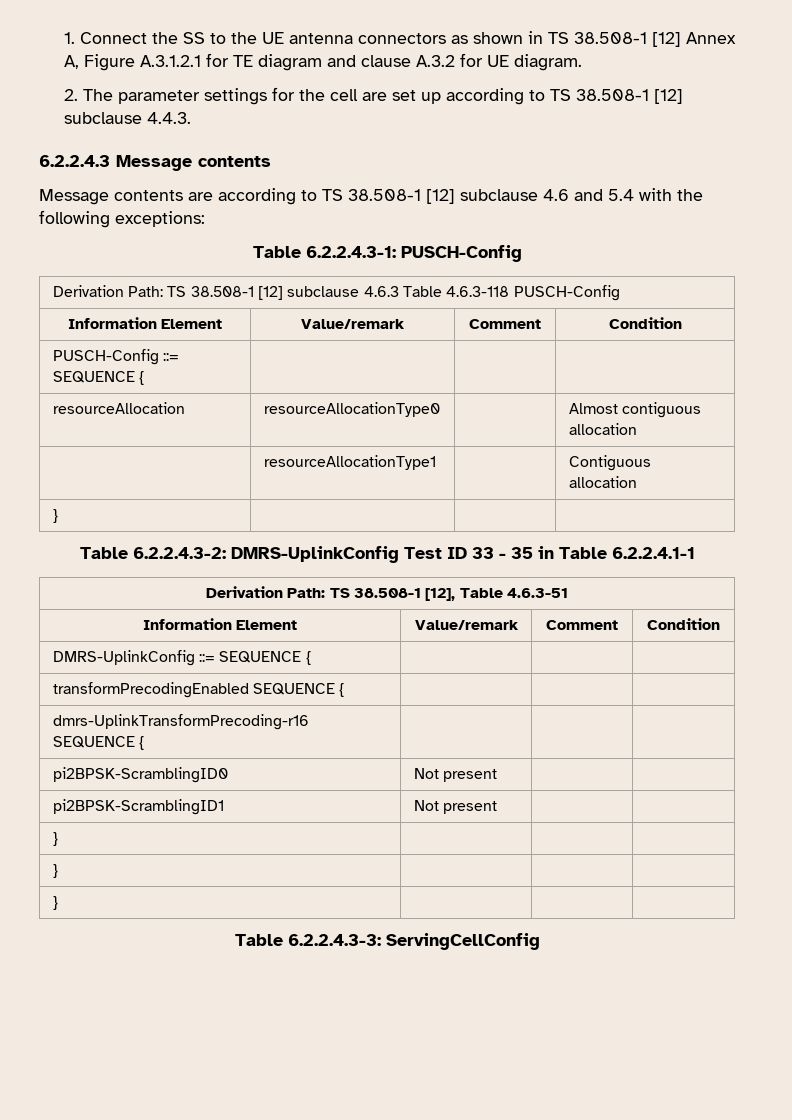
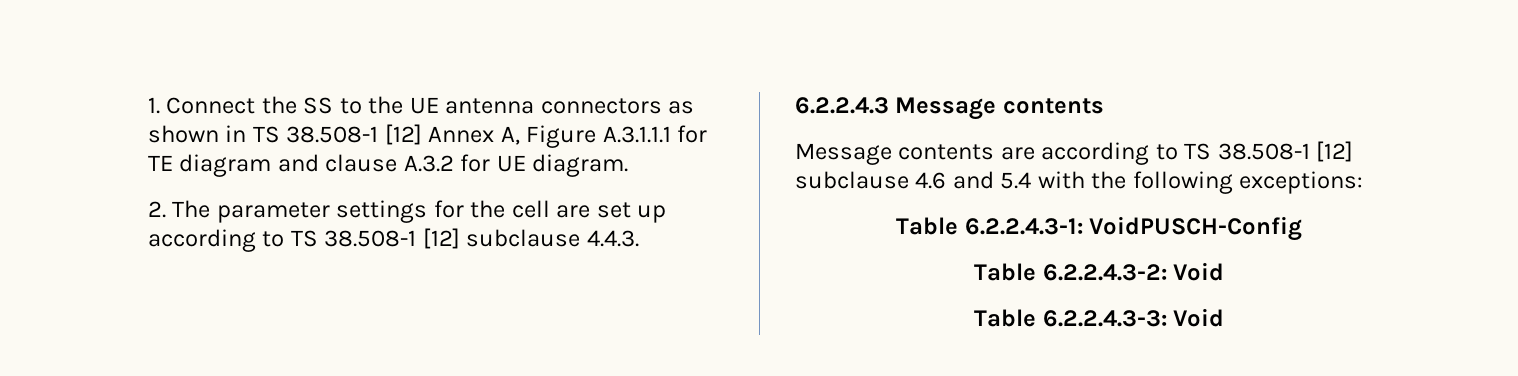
- 1. Connect the SS to the UE antenna connectors as shown in TS 38.508-1 [12] Annex A, Figure A.3.1.2.1 for TE diagram and clause A.3.2 for UE diagram.
+ 1. Connect the SS to the UE antenna connectors as shown in TS 38.508-1 [12] Annex A, Figure A.3.1.1.1 for TE diagram and clause A.3.2 for UE diagram.
- Table 6.2.2.4.3-1: PUSCH-Config
- Derivation Path: TS 38.508-1 [12] subclause 4.6.3 Table 4.6.3-118 PUSCH-Config
- Information Element | Value/remark | Comment | Condition
- PUSCH-Config ::= SEQUENCE { | | |
- resourceAllocation | resourceAllocationType0 | | Almost contiguous allocation
- | resourceAllocationType1 | | Contiguous allocation
- } | | |
- Table 6.2.2.4.3-2: DMRS-UplinkConfig Test ID 33 - 35 in Table 6.2.2.4.1-1
- Derivation Path: TS 38.508-1 [12], Table 4.6.3-51
- Information Element | Value/remark | Comment | Condition
- DMRS-UplinkConfig ::= SEQUENCE { | | |
- transformPrecodingEnabled SEQUENCE { | | |
- dmrs-UplinkTransformPrecoding-r16 SEQUENCE { | | |
- pi2BPSK-ScramblingID0 | Not present | |
- pi2BPSK-ScramblingID1 | Not present | |
- } | | |
- } | | |
- } | | |
+ Table 6.2.2.4.3-1: VoidPUSCH-Config
+ Table 6.2.2.4.3-2: Void
- Table 6.2.2.4.3-3: ServingCellConfig
+ Table 6.2.2.4.3-3: Void

